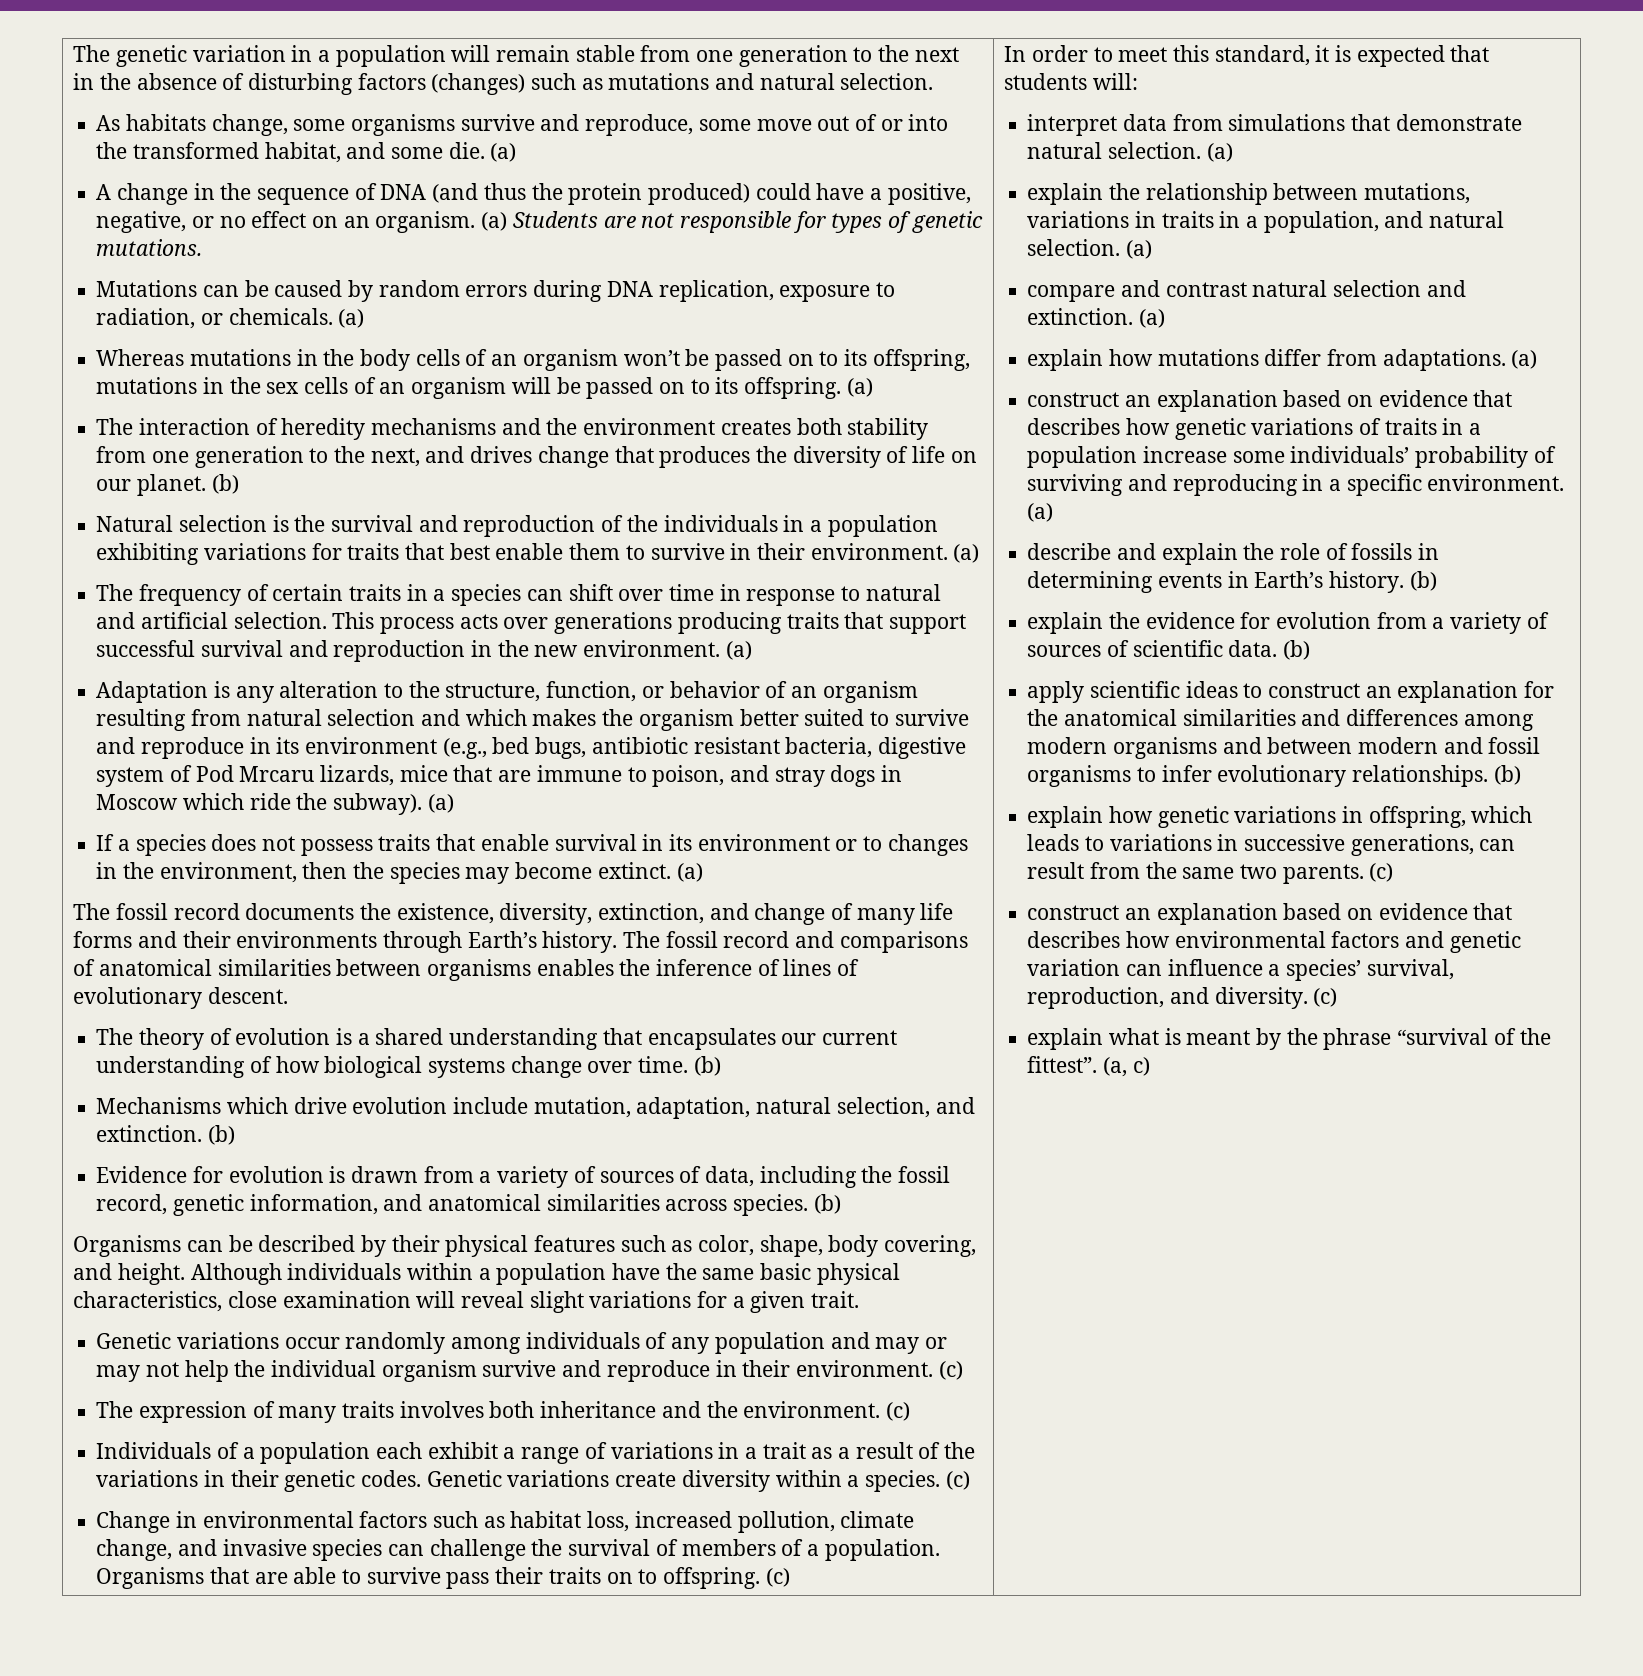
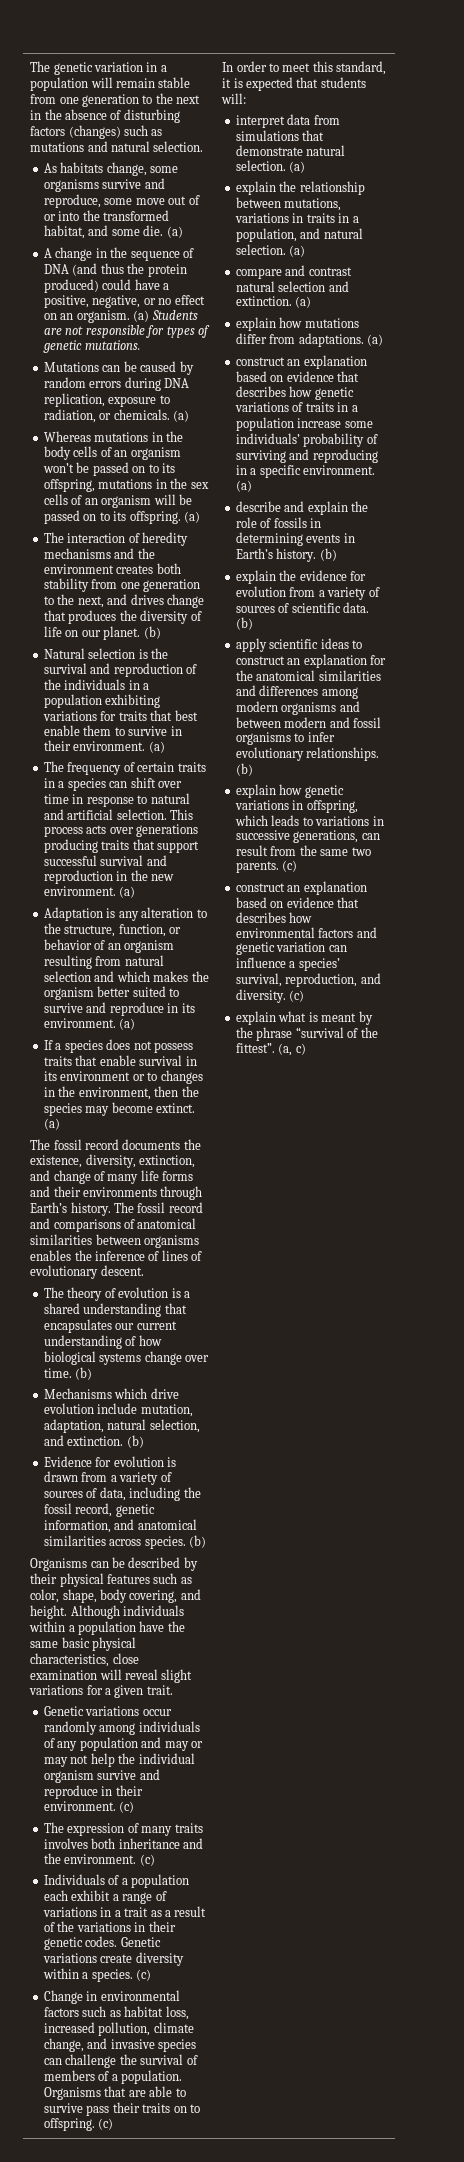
- Adaptation is any alteration to the structure, function, or behavior of an organism resulting from natural selection and which makes the organism better suited to survive and reproduce in its environment (e.g., bed bugs, antibiotic resistant bacteria, digestive system of Pod Mrcaru lizards, mice that are immune to poison, and stray dogs in Moscow which ride the subway).
+ Adaptation is any alteration to the structure, function, or behavior of an organism resulting from natural selection and which makes the organism better suited to survive and reproduce in its environment.

